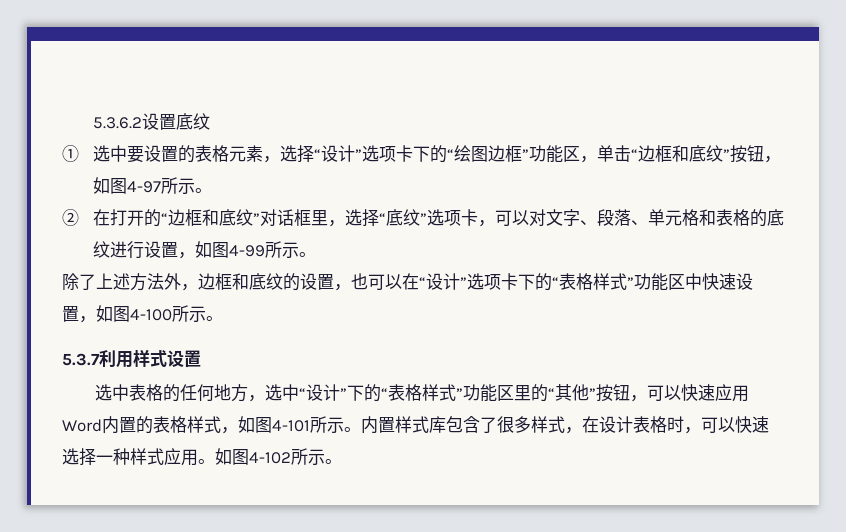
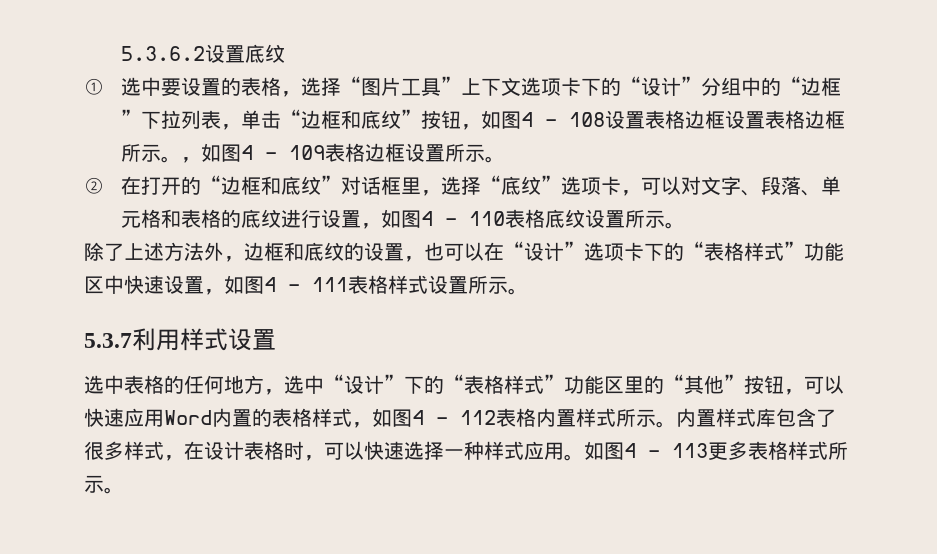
- ①选中要设置的表格元素，选择“设计”选项卡下的“绘图边框”功能区，单击“边框和底纹”按钮，如图4-97所示。
+ ①选中要设置的表格，选择“图片工具”上下文选项卡下的“设计”分组中的“边框”下拉列表，单击“边框和底纹”按钮，如图4 - 108设置表格边框设置表格边框所示。，如图4 - 109表格边框设置所示。
- ②在打开的“边框和底纹”对话框里，选择“底纹”选项卡，可以对文字、段落、单元格和表格的底纹进行设置，如图4-99所示。
+ ②在打开的“边框和底纹”对话框里，选择“底纹”选项卡，可以对文字、段落、单元格和表格的底纹进行设置，如图4 - 110表格底纹设置所示。
- 除了上述方法外，边框和底纹的设置，也可以在“设计”选项卡下的“表格样式”功能区中快速设置，如图4-100所示。
+ 除了上述方法外，边框和底纹的设置，也可以在“设计”选项卡下的“表格样式”功能区中快速设置，如图4 - 111表格样式设置所示。
- 选中表格的任何地方，选中“设计”下的“表格样式”功能区里的“其他”按钮，可以快速应用Word内置的表格样式，如图4-101所示。
+ 选中表格的任何地方，选中“设计”下的“表格样式”功能区里的“其他”按钮，可以快速应用Word内置的表格样式，如图4 - 112表格内置样式所示。
- 如图4-102所示。
+ 如图4 - 113更多表格样式所示。

